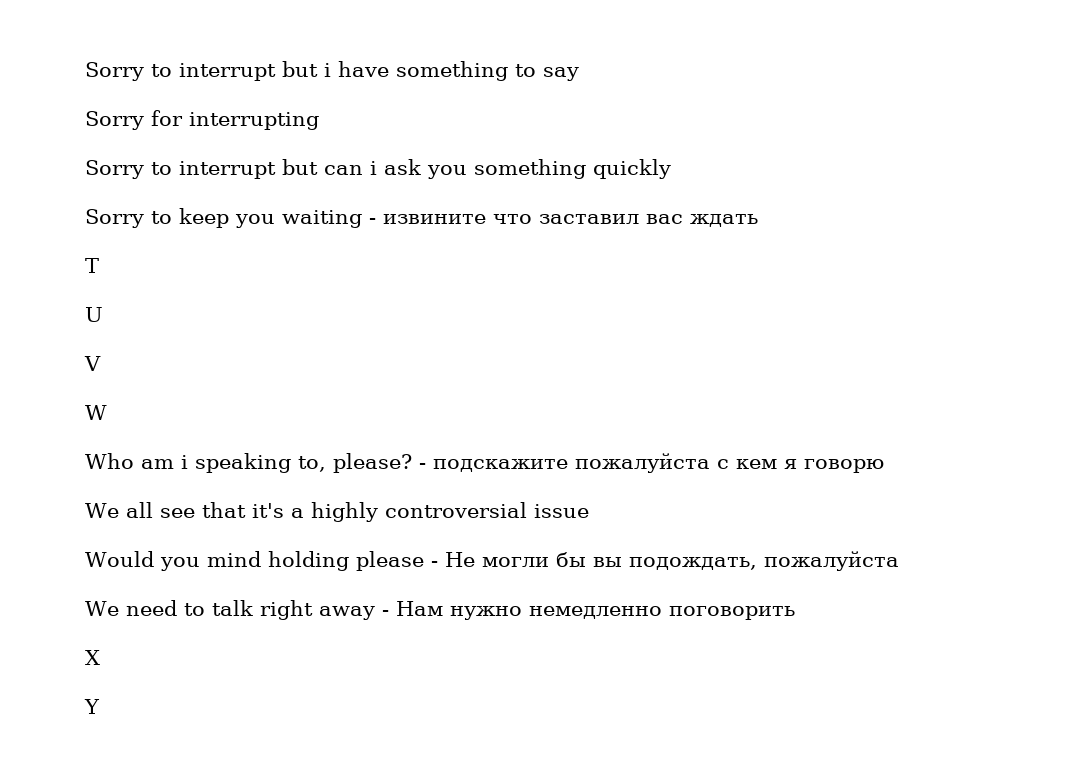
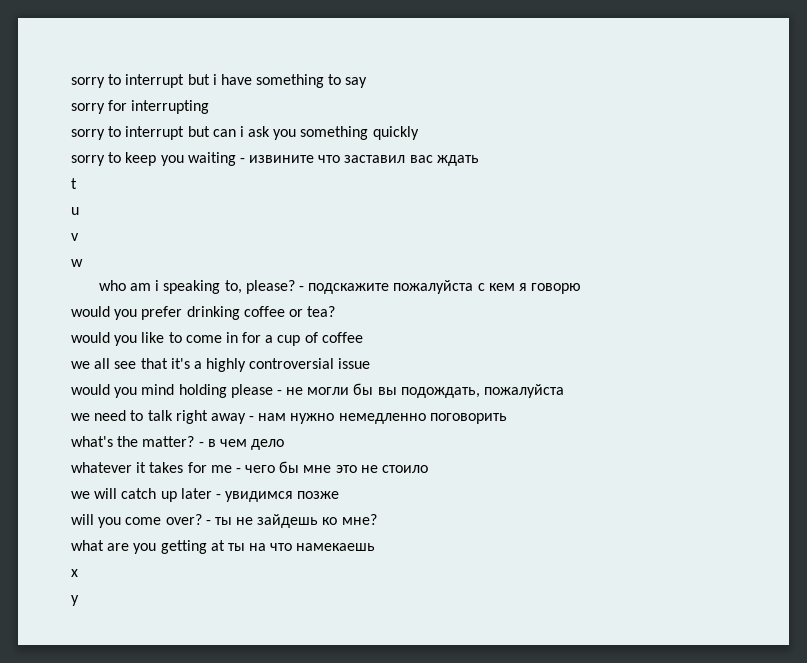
- Sorry to interrupt but i have something to say
+ sorry to interrupt but i have something to say
- Sorry for interrupting
+ sorry for interrupting
- Sorry to interrupt but can i ask you something quickly
+ sorry to interrupt but can i ask you something quickly
- Sorry to keep you waiting - извините что заставил вас ждать
+ sorry to keep you waiting - извините что заставил вас ждать
- T
- U
- V
- W
- Who am i speaking to, please?
+ t
+ u
+ v
+ w
+ who am i speaking to, please?
- We all see that it's a highly controversial issue
+ would you prefer drinking coffee or tea?
+ would you like to come in for a cup of coffee
+ we all see that it's a highly controversial issue
- Would you mind holding please - Не могли бы вы подождать, пожалуйста
+ would you mind holding please - не могли бы вы подождать, пожалуйста
- We need to talk right away - Нам нужно немедленно поговорить
+ we need to talk right away - нам нужно немедленно поговорить
- X
- Y
+ what's the matter? - в чем дело
+ whatever it takes for me - чего бы мне это не стоило
+ we will catch up later - увидимся позже
+ will you come over? - ты не зайдешь ко мне?
+ what are you getting at ты на что намекаешь
+ x
+ y

